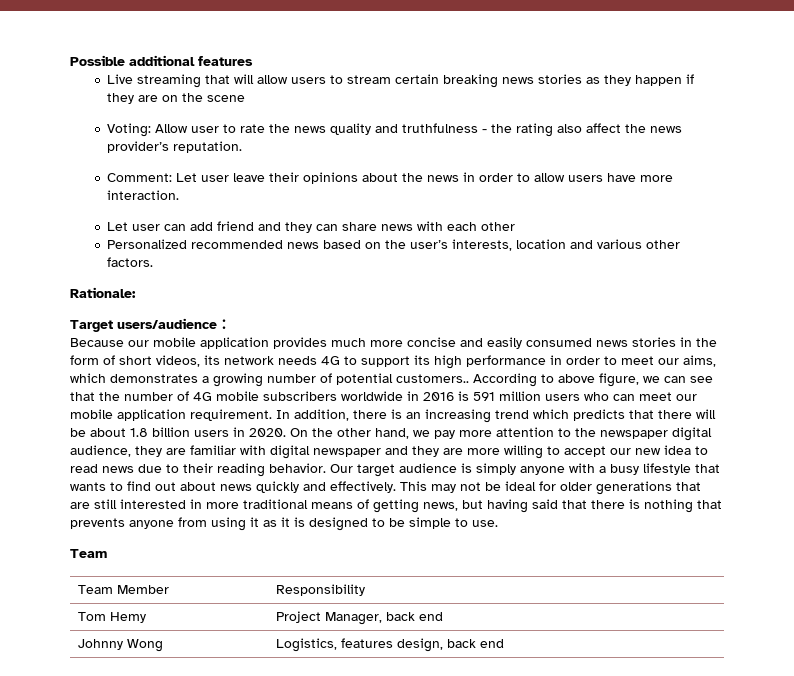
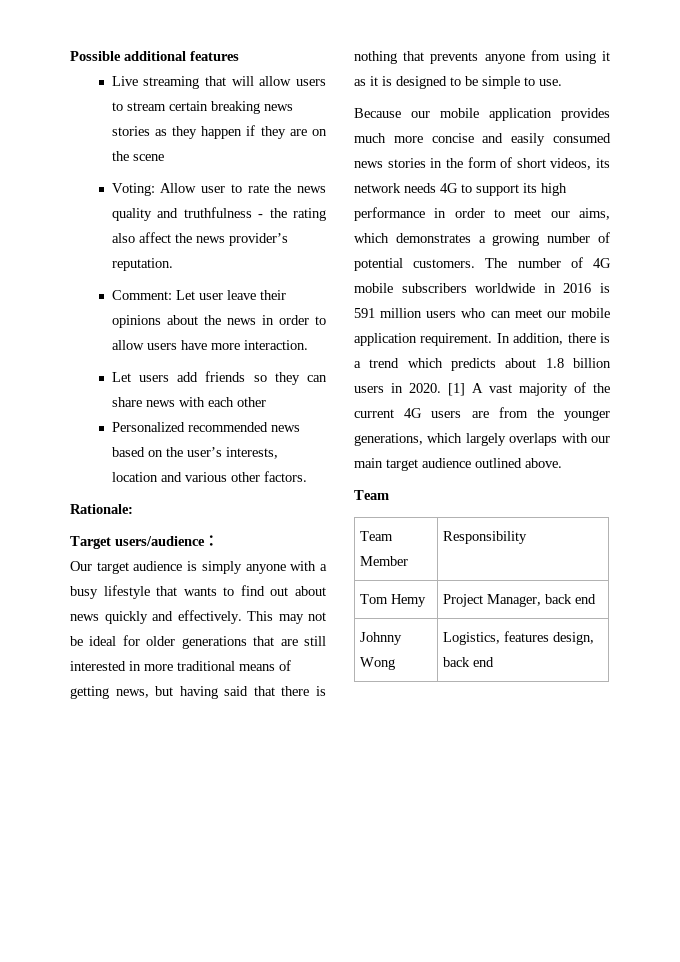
- Let user can add friend and they can share news with each other
+ Let users add friends so they can share news with each other
- Because our mobile application provides much more concise and easily consumed news stories in the form of short videos, its network needs 4G to support its high performance in order to meet our aims, which demonstrates a growing number of potential customers.. According to above figure, we can see that the number of 4G mobile subscribers worldwide in 2016 is 591 million users who can meet our mobile application requirement. In addition, there is an increasing trend which predicts that there will be about 1.8 billion users in 2020. On the other hand, we pay more attention to the newspaper digital audience, they are familiar with digital newspaper and they are more willing to accept our new idea to read news due to their reading behavior.
+ Because our mobile application provides much more concise and easily consumed news stories in the form of short videos, its network needs 4G to support its high performance in order to meet our aims, which demonstrates a growing number of potential customers. The number of 4G mobile subscribers worldwide in 2016 is 591 million users who can meet our mobile application requirement. In addition, there is a trend which predicts about 1.8 billion users in 2020. [1] A vast majority of the current 4G users are from the younger generations, which largely overlaps with our main target audience outlined above.

